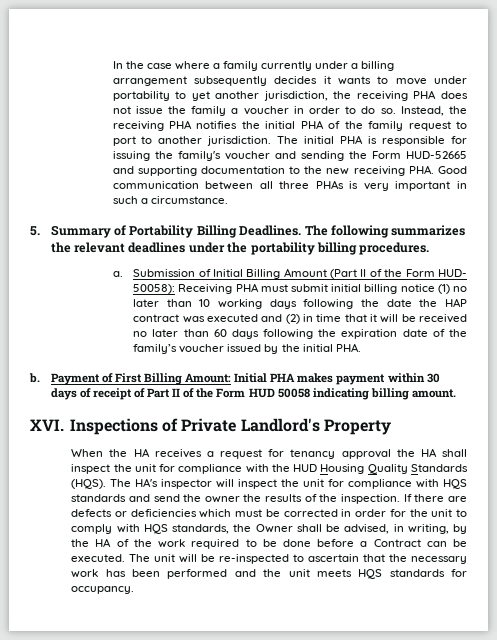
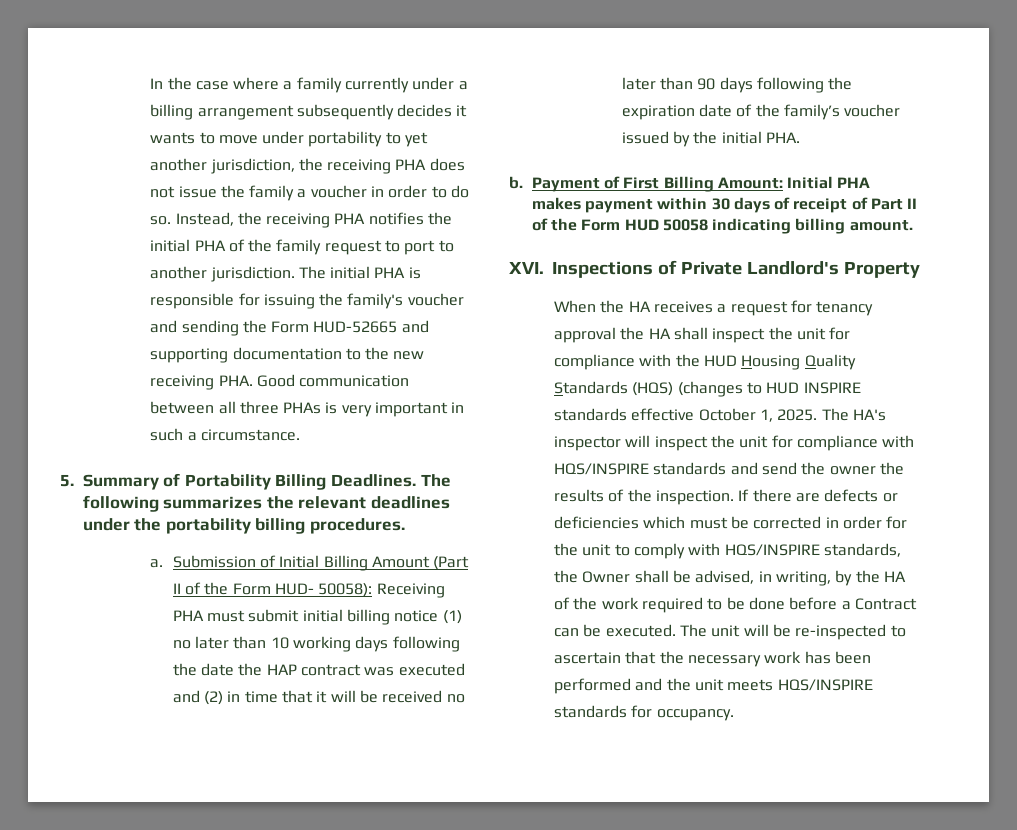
- Submission of Initial Billing Amount (Part II of the Form HUD- 50058): Receiving PHA must submit initial billing notice (1) no later than 10 working days following the date the HAP contract was executed and (2) in time that it will be received no later than 60 days following the expiration date of the family’s voucher issued by the initial PHA.
+ Submission of Initial Billing Amount (Part II of the Form HUD- 50058): Receiving PHA must submit initial billing notice (1) no later than 10 working days following the date the HAP contract was executed and (2) in time that it will be received no later than 90 days following the expiration date of the family’s voucher issued by the initial PHA.
- When the HA receives a request for tenancy approval the HA shall inspect the unit for compliance with the HUD Housing Quality Standards (HQS).
+ When the HA receives a request for tenancy approval the HA shall inspect the unit for compliance with the HUD Housing Quality Standards (HQS) (changes to HUD INSPIRE standards effective October 1, 2025.
- The HA's inspector will inspect the unit for compliance with HQS standards and send the owner the results of the inspection.
+ The HA's inspector will inspect the unit for compliance with HQS/INSPIRE standards and send the owner the results of the inspection.
- If there are defects or deficiencies which must be corrected in order for the unit to comply with HQS standards, the Owner shall be advised, in writing, by the HA of the work required to be done before a Contract can be executed.
+ If there are defects or deficiencies which must be corrected in order for the unit to comply with HQS/INSPIRE standards, the Owner shall be advised, in writing, by the HA of the work required to be done before a Contract can be executed.
- The unit will be re-inspected to ascertain that the necessary work has been performed and the unit meets HQS standards for occupancy.
+ The unit will be re-inspected to ascertain that the necessary work has been performed and the unit meets HQS/INSPIRE standards for occupancy.

